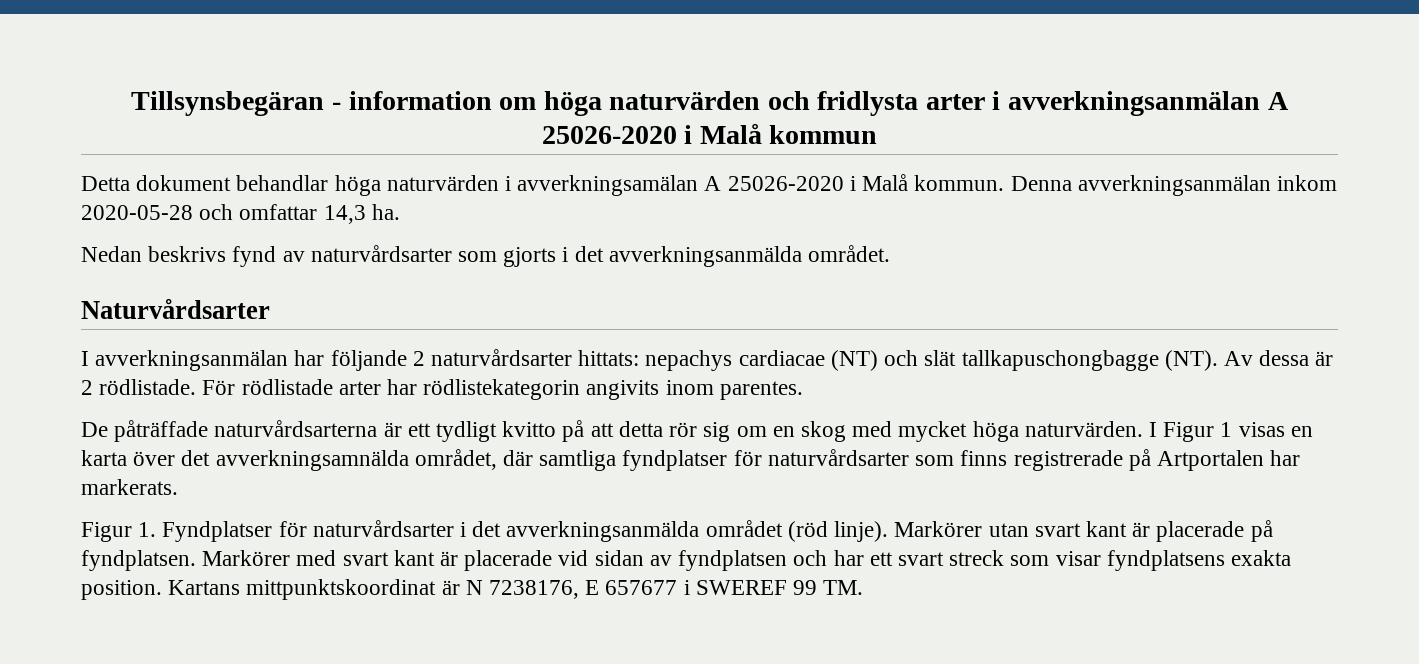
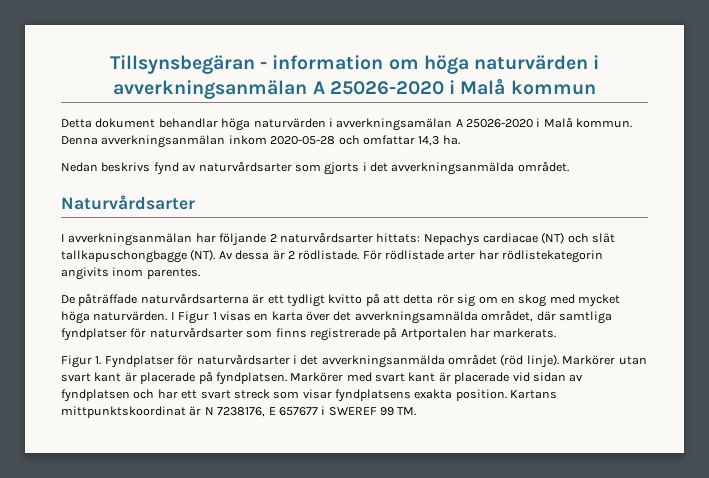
- Tillsynsbegäran - information om höga naturvärden och fridlysta arter i avverkningsanmälan A 25026-2020 i Malå kommun
+ Tillsynsbegäran - information om höga naturvärden i avverkningsanmälan A 25026-2020 i Malå kommun
- I avverkningsanmälan har följande 2 naturvårdsarter hittats: nepachys cardiacae (NT) och slät tallkapuschongbagge (NT). Av dessa är 2 rödlistade.
+ I avverkningsanmälan har följande 2 naturvårdsarter hittats: Nepachys cardiacae (NT) och slät tallkapuschongbagge (NT). Av dessa är 2 rödlistade.

